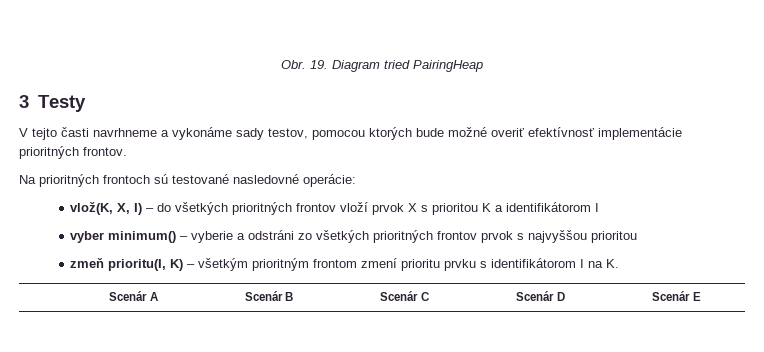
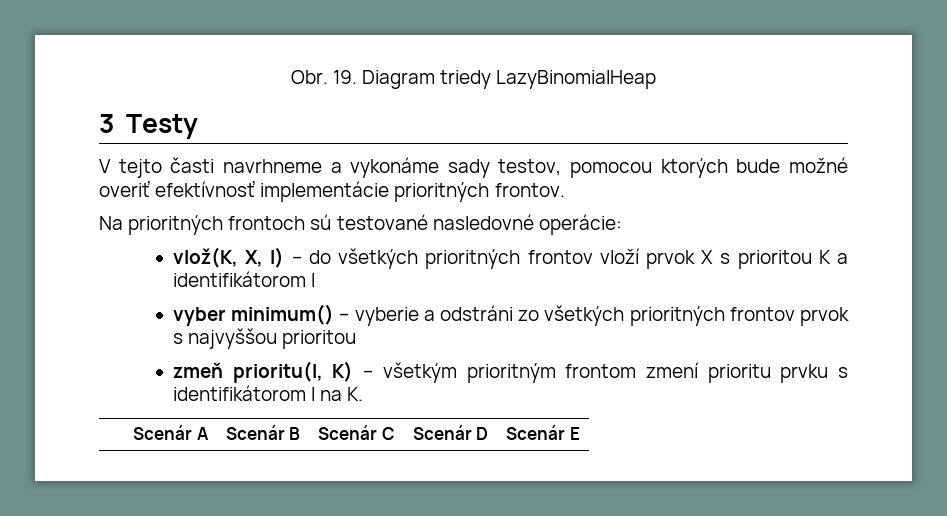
- Obr. 19. Diagram tried PairingHeap
+ Obr. 19. Diagram triedy LazyBinomialHeap

